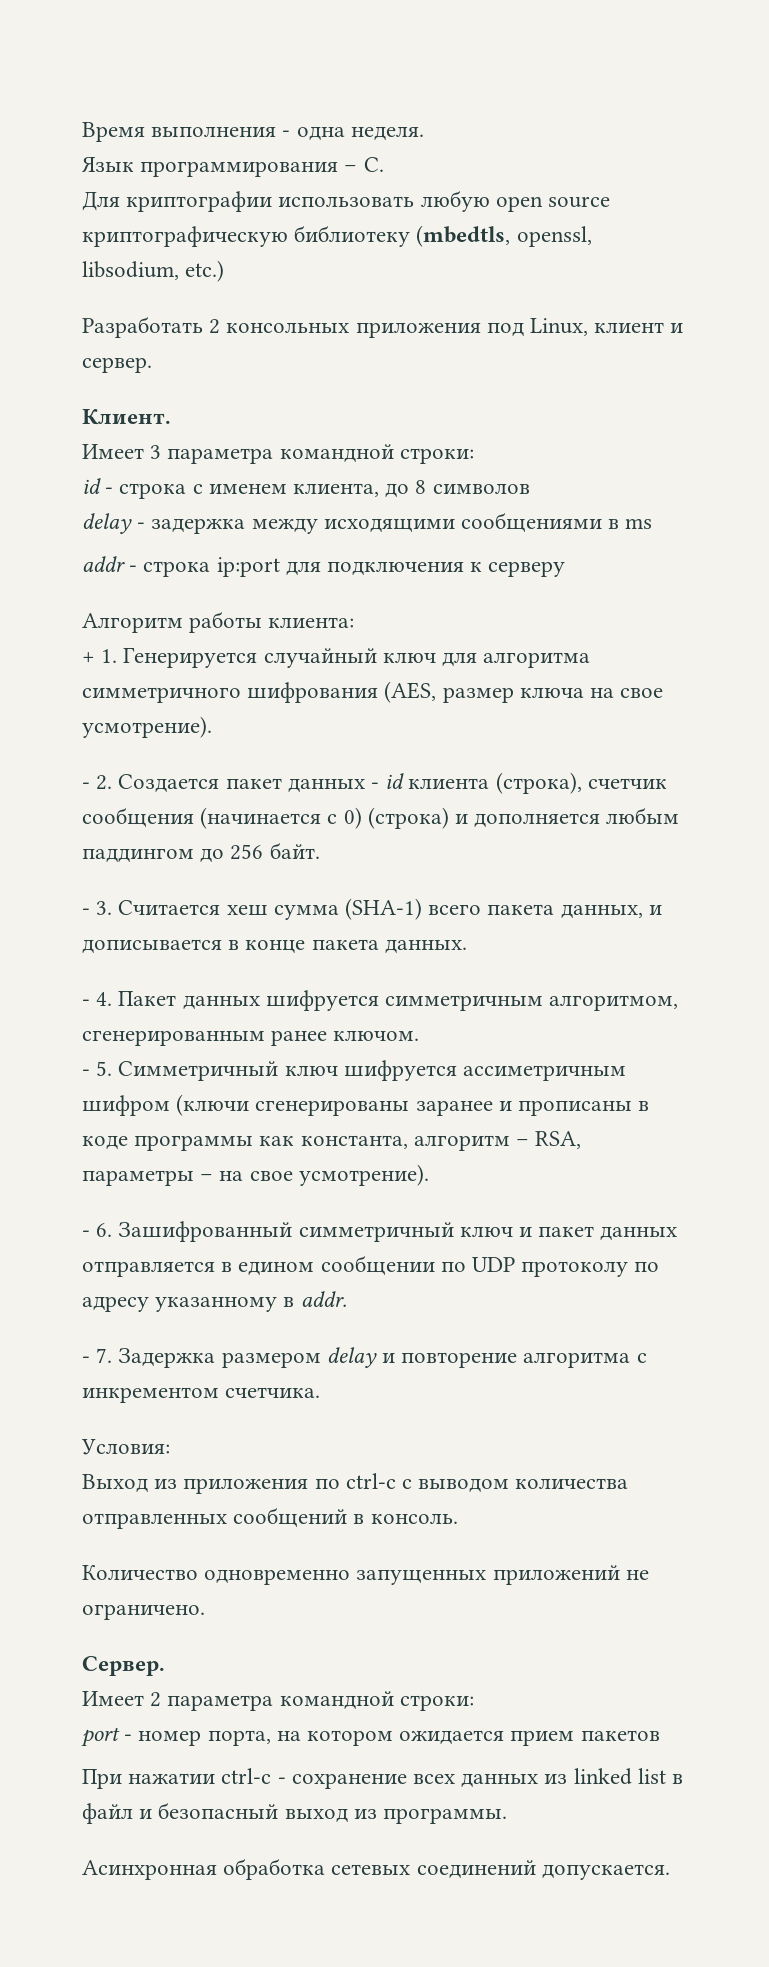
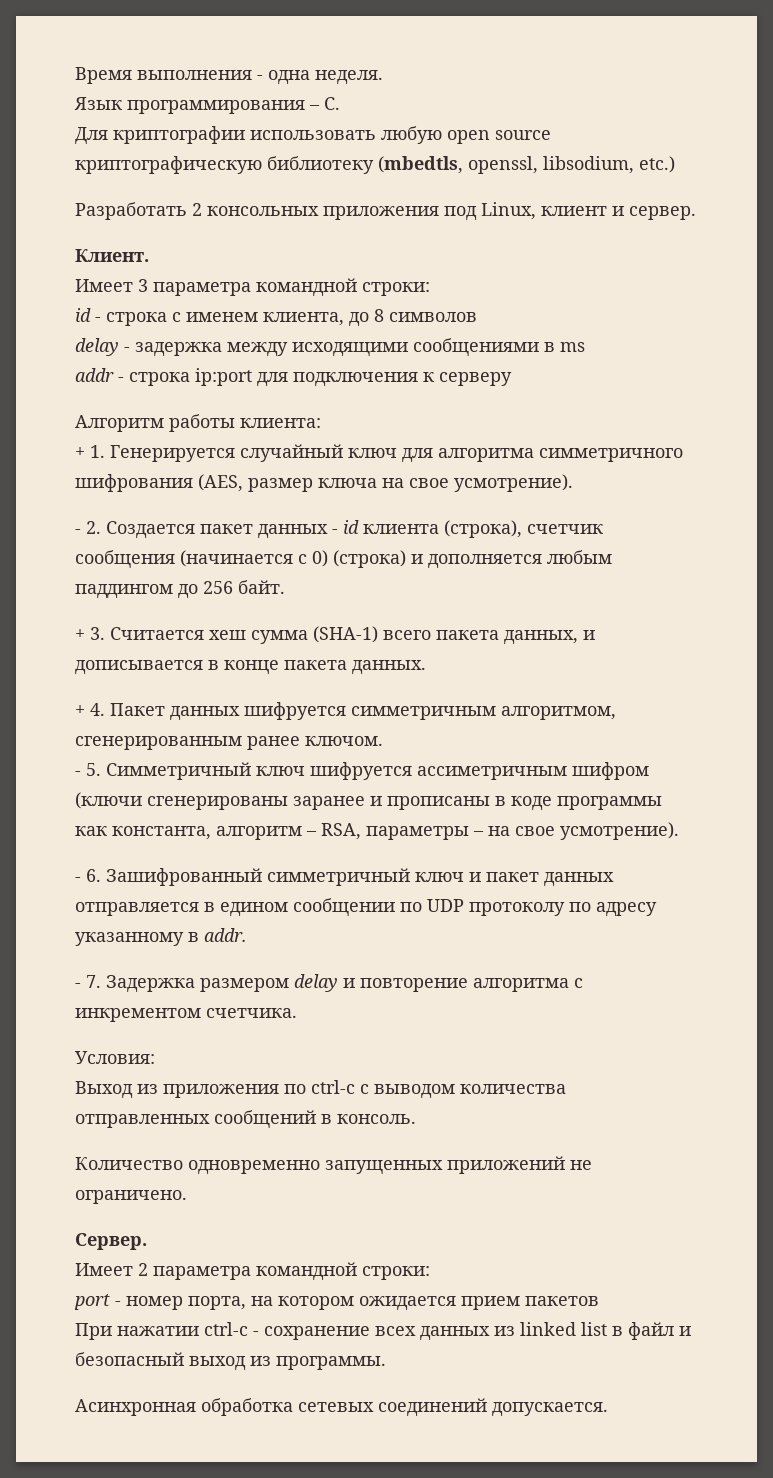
- - 3. Считается хеш сумма (SHA-1) всего пакета данных, и дописывается в конце пакета данных.
+ + 3. Считается хеш сумма (SHA-1) всего пакета данных, и дописывается в конце пакета данных.
- - 4. Пакет данных шифруется симметричным алгоритмом, сгенерированным ранее ключом.
+ + 4. Пакет данных шифруется симметричным алгоритмом, сгенерированным ранее ключом.

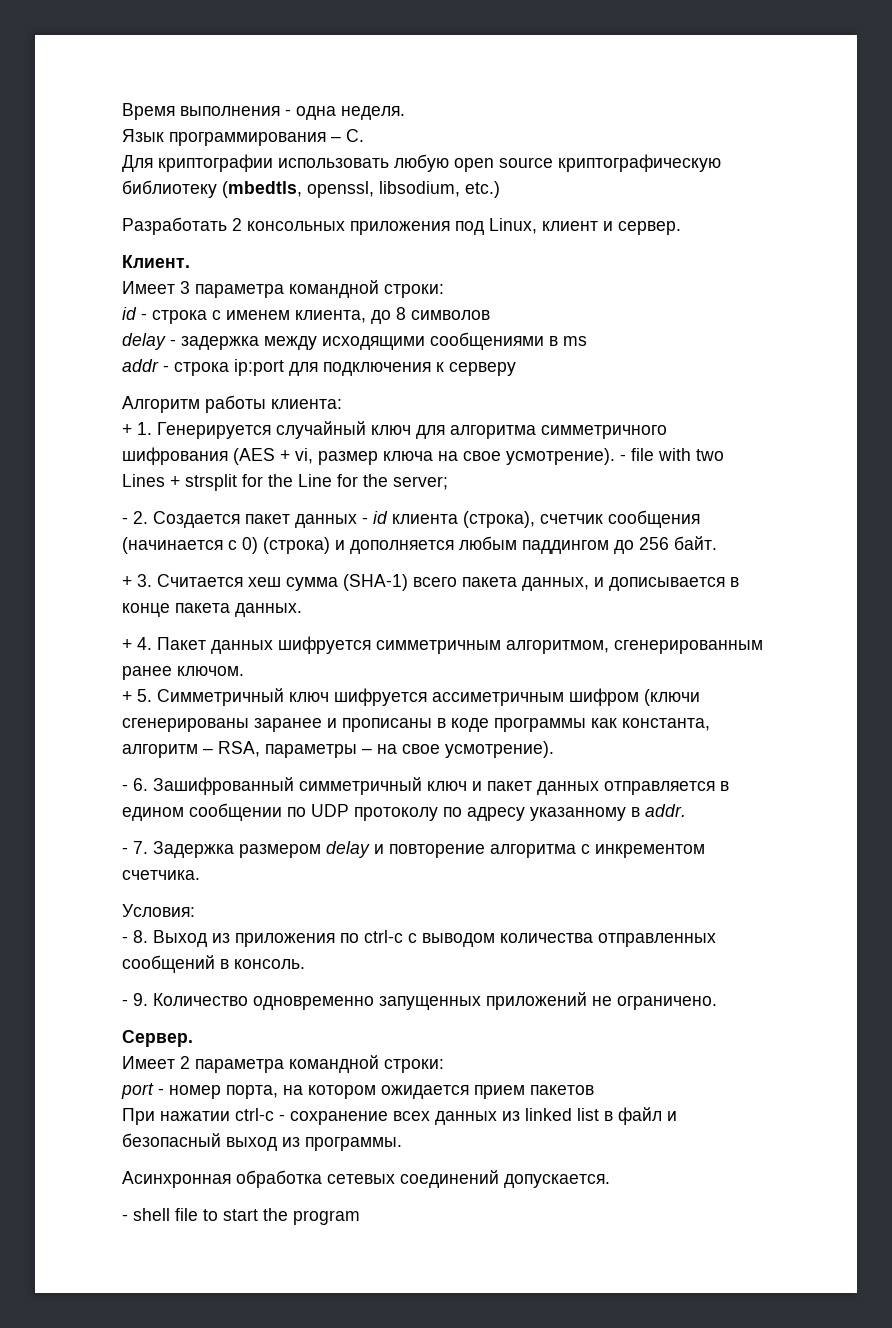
- + 1. Генерируется случайный ключ для алгоритма симметричного шифрования (AES, размер ключа на свое усмотрение).
+ + 1. Генерируется случайный ключ для алгоритма симметричного шифрования (AES + vi, размер ключа на свое усмотрение). - file with two Lines + strsplit for the Line for the server;
- - 5. Симметричный ключ шифруется ассиметричным шифром (ключи сгенерированы заранее и прописаны в коде программы как константа, алгоритм – RSA, параметры – на свое усмотрение).
+ + 5. Симметричный ключ шифруется ассиметричным шифром (ключи сгенерированы заранее и прописаны в коде программы как константа, алгоритм – RSA, параметры – на свое усмотрение).
- Выход из приложения по ctrl-c с выводом количества отправленных сообщений в консоль.
+ - 8. Выход из приложения по ctrl-c с выводом количества отправленных сообщений в консоль.
- Количество одновременно запущенных приложений не ограничено.
+ - 9. Количество одновременно запущенных приложений не ограничено.
+ - shell file to start the program

